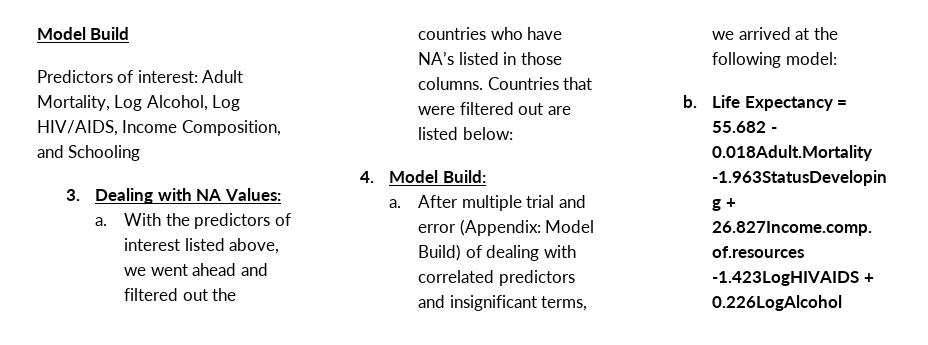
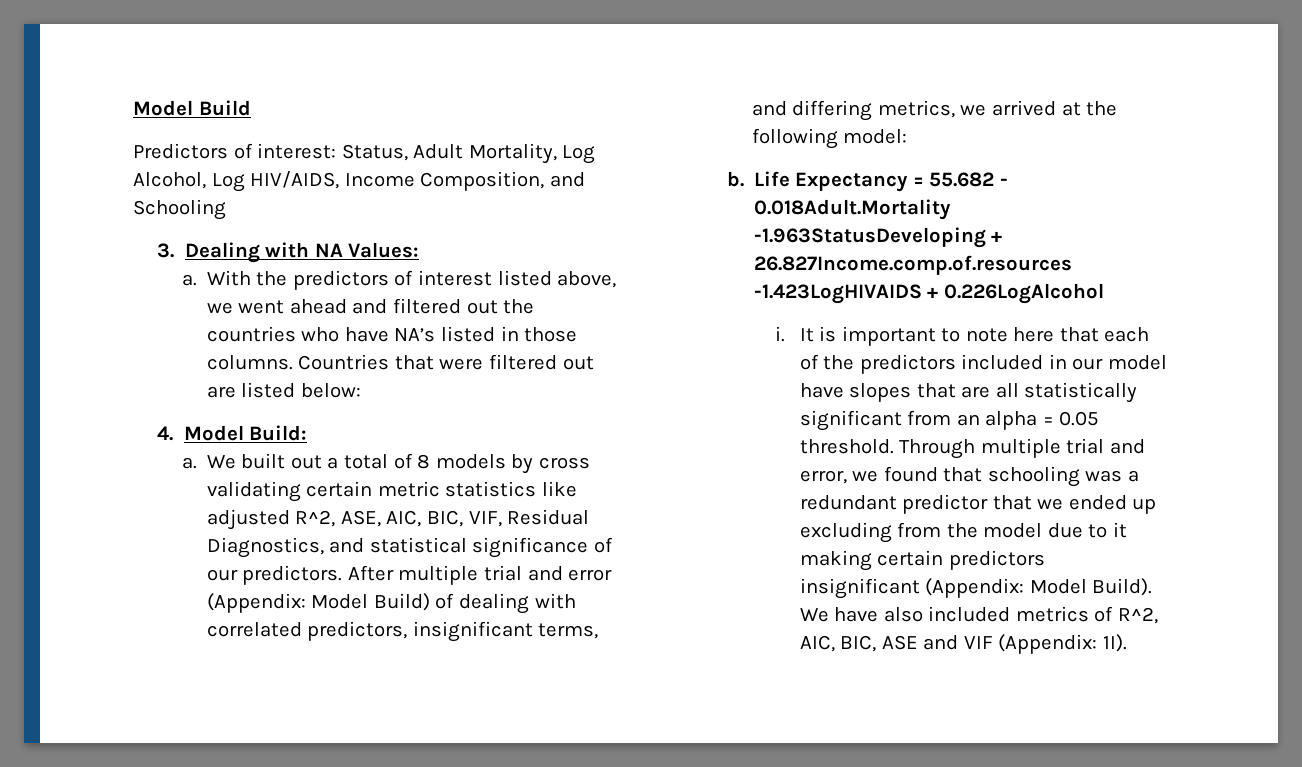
- Predictors of interest: Adult Mortality, Log Alcohol, Log HIV/AIDS, Income Composition, and Schooling
+ Predictors of interest: Status, Adult Mortality, Log Alcohol, Log HIV/AIDS, Income Composition, and Schooling
+ We built out a total of 8 models by cross validating certain metric statistics like adjusted R^2, ASE, AIC, BIC, VIF, Residual Diagnostics, and statistical significance of our predictors.
- After multiple trial and error (Appendix: Model Build) of dealing with correlated predictors and insignificant terms, we arrived at the following model:
+ After multiple trial and error (Appendix: Model Build) of dealing with correlated predictors, insignificant terms, and differing metrics, we arrived at the following model:
+ i. It is important to note here that each of the predictors included in our model have slopes that are all statistically significant from an alpha = 0.05 threshold. Through multiple trial and error, we found that schooling was a redundant predictor that we ended up excluding from the model due to it making certain predictors insignificant (Appendix: Model Build). We have also included metrics of R^2, AIC, BIC, ASE and VIF (Appendix: 1I).

